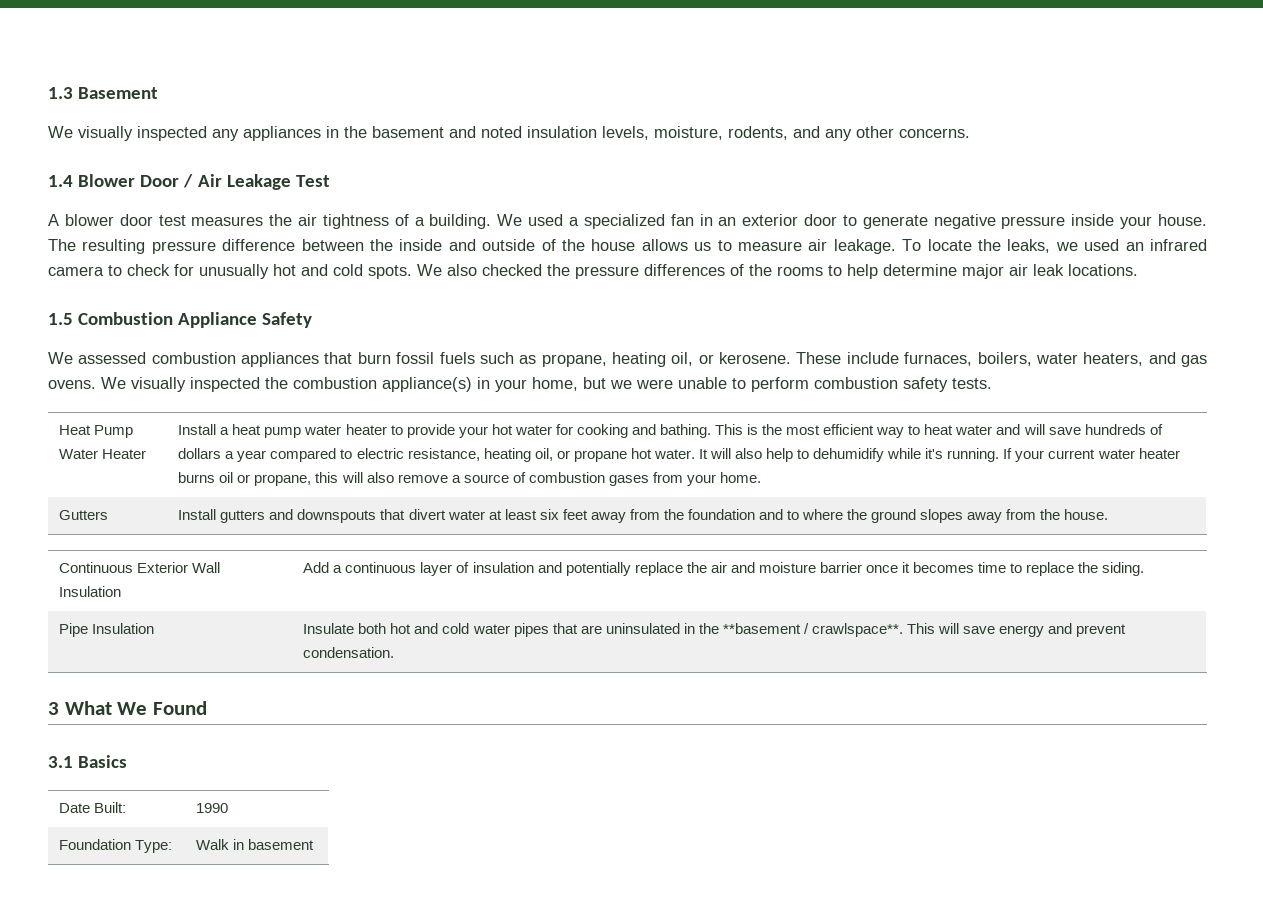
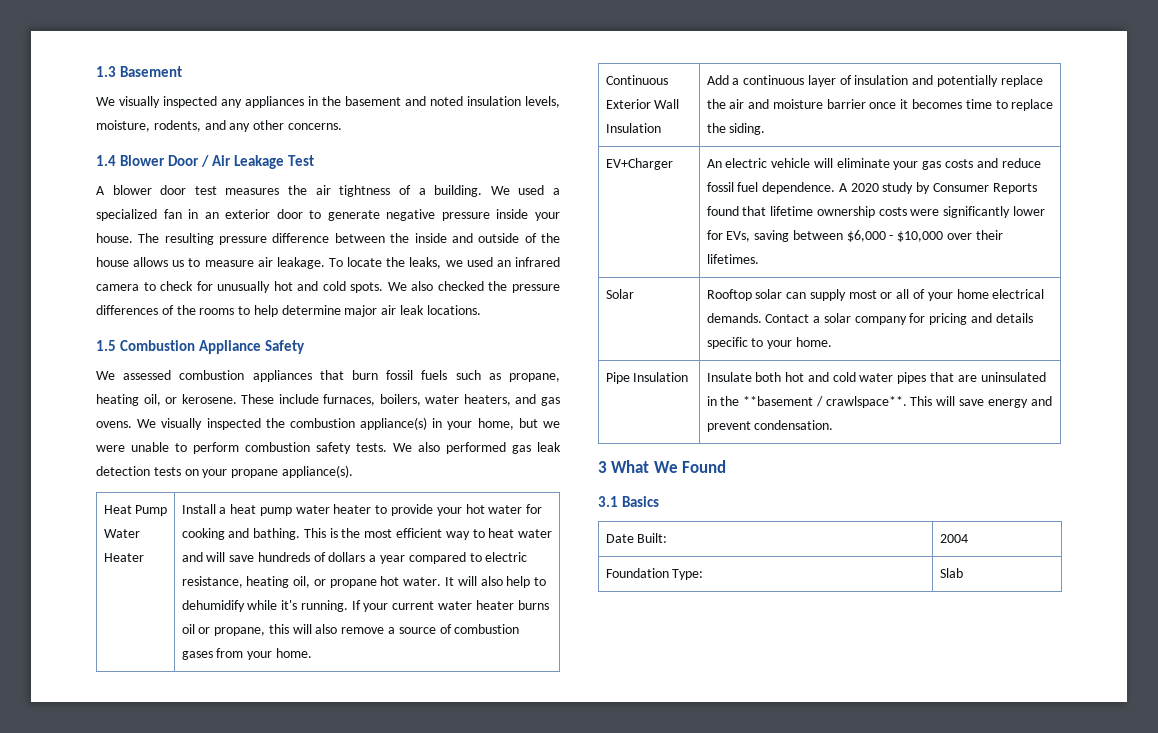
+ We also performed gas leak detection tests on your propane appliance(s).
- Gutters | Install gutters and downspouts that divert water at least six feet away from the foundation and to where the ground slopes away from the house.
+ EV+Charger | An electric vehicle will eliminate your gas costs and reduce fossil fuel dependence. A 2020 study by Consumer Reports found that lifetime ownership costs were significantly lower for EVs, saving between $6,000 - $10,000 over their lifetimes.
+ Solar | Rooftop solar can supply most or all of your home electrical demands. Contact a solar company for pricing and details specific to your home.
- Date Built: | 1990
+ Date Built: | 2004
- Foundation Type: | Walk in basement
+ Foundation Type: | Slab

